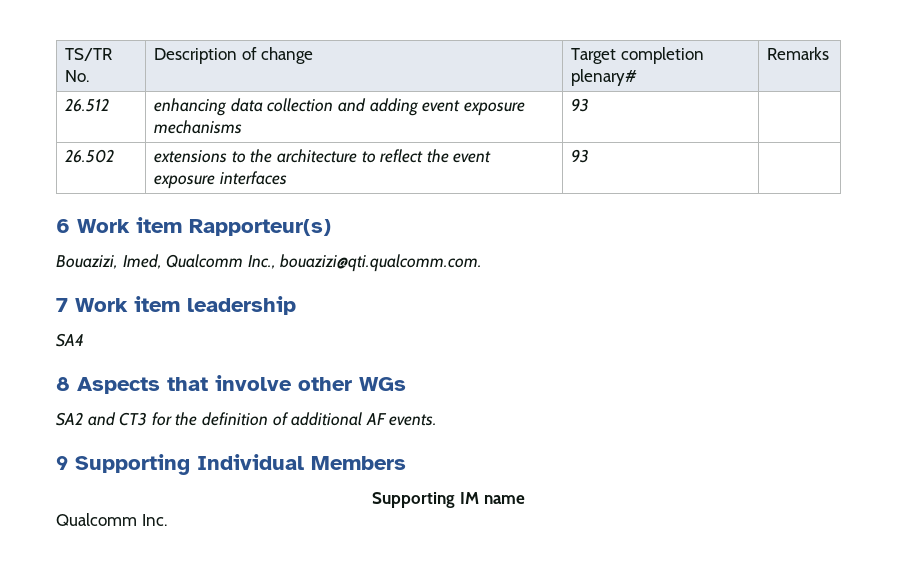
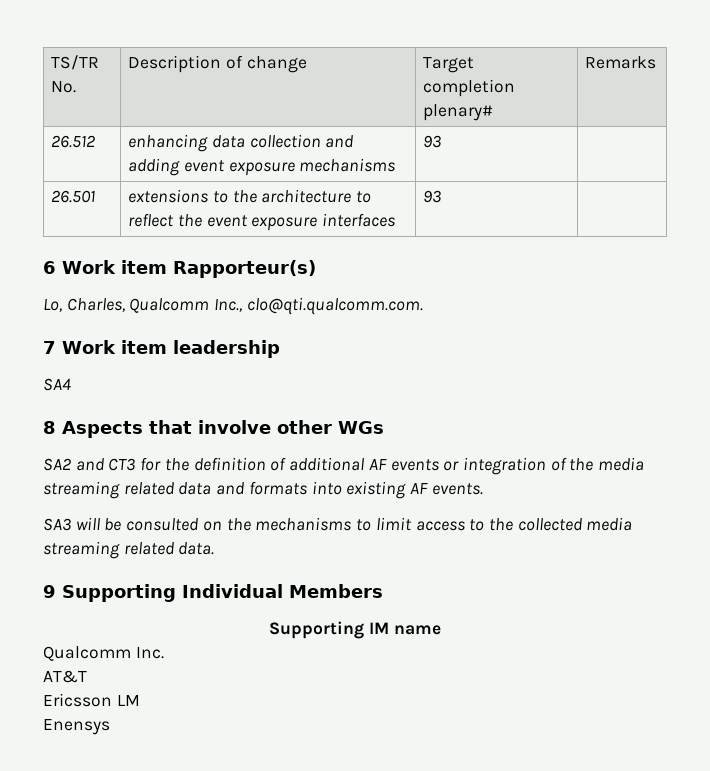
- 26.502 | extensions to the architecture to reflect the event exposure interfaces | 93 |
+ 26.501 | extensions to the architecture to reflect the event exposure interfaces | 93 |
- Bouazizi, Imed, Qualcomm Inc., bouazizi@qti.qualcomm.com.
+ Lo, Charles, Qualcomm Inc., clo@qti.qualcomm.com.
- SA2 and CT3 for the definition of additional AF events.
+ SA2 and CT3 for the definition of additional AF events or integration of the media streaming related data and formats into existing AF events.
+ SA3 will be consulted on the mechanisms to limit access to the collected media streaming related data.
+ AT&T
+ Ericsson LM
+ Enensys

